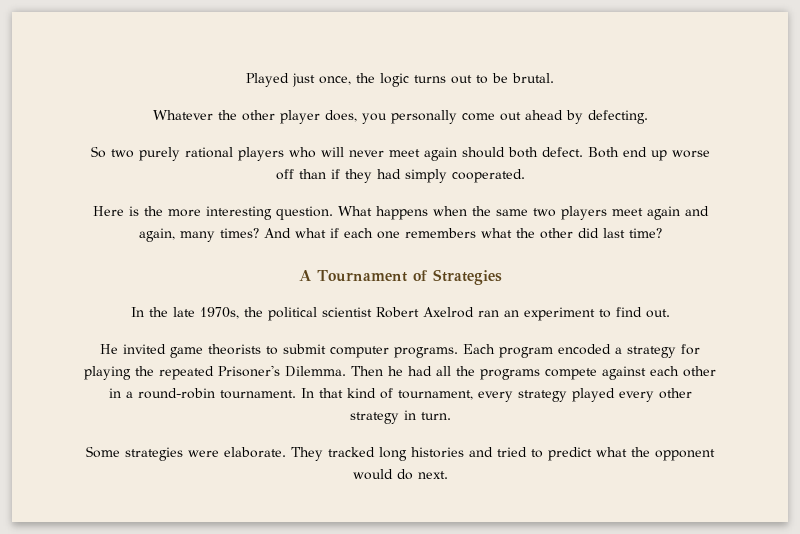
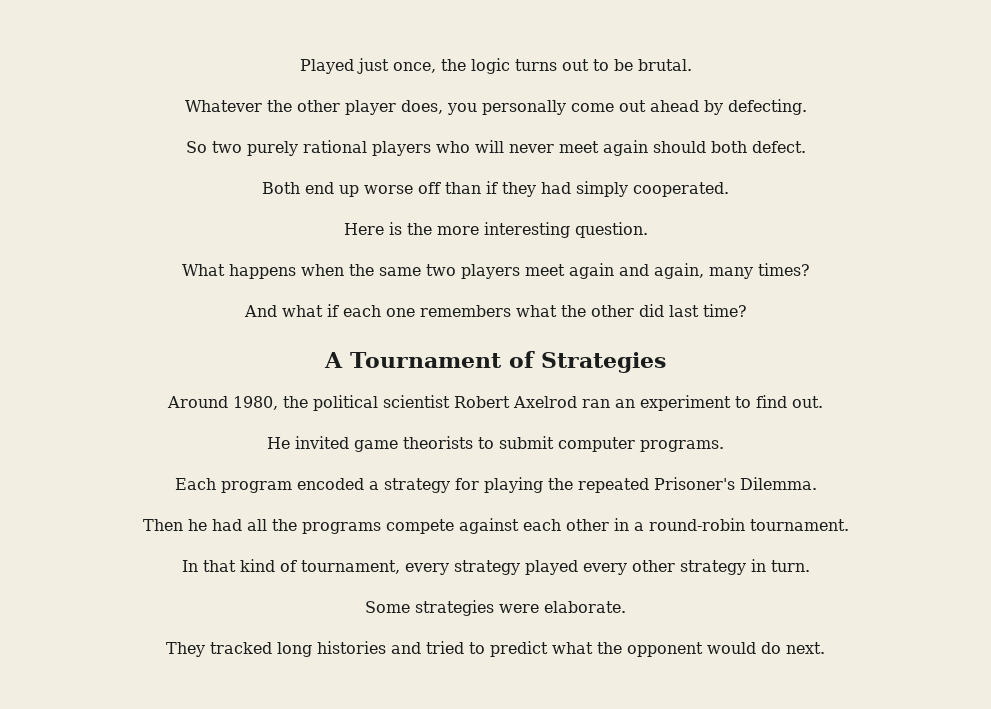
- So two purely rational players who will never meet again should both defect. Both end up worse off than if they had simply cooperated.
+ So two purely rational players who will never meet again should both defect.
+ Both end up worse off than if they had simply cooperated.
- Here is the more interesting question. What happens when the same two players meet again and again, many times? And what if each one remembers what the other did last time?
+ Here is the more interesting question.
+ What happens when the same two players meet again and again, many times?
+ And what if each one remembers what the other did last time?
- In the late 1970s, the political scientist Robert Axelrod ran an experiment to find out.
+ Around 1980, the political scientist Robert Axelrod ran an experiment to find out.
- He invited game theorists to submit computer programs. Each program encoded a strategy for playing the repeated Prisoner's Dilemma. Then he had all the programs compete against each other in a round-robin tournament. In that kind of tournament, every strategy played every other strategy in turn.
+ He invited game theorists to submit computer programs.
+ Each program encoded a strategy for playing the repeated Prisoner's Dilemma.
+ Then he had all the programs compete against each other in a round-robin tournament.
+ In that kind of tournament, every strategy played every other strategy in turn.
- Some strategies were elaborate. They tracked long histories and tried to predict what the opponent would do next.
+ Some strategies were elaborate.
+ They tracked long histories and tried to predict what the opponent would do next.

